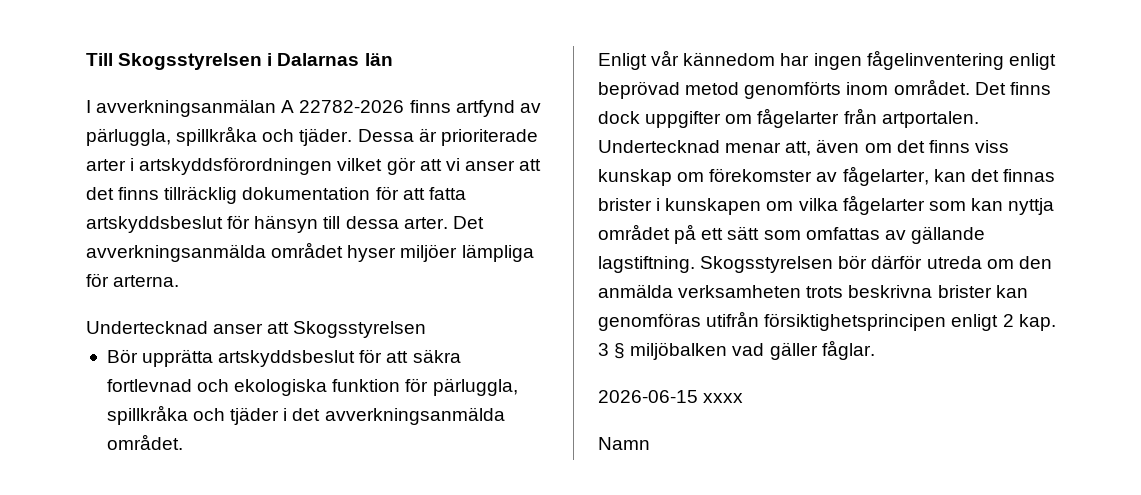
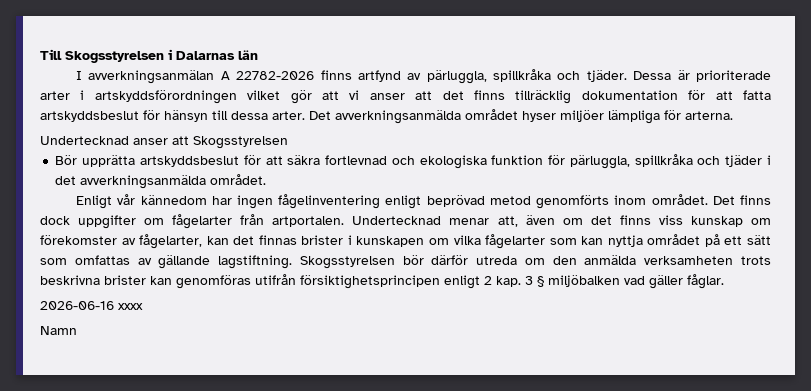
- 2026-06-15 xxxx
+ 2026-06-16 xxxx

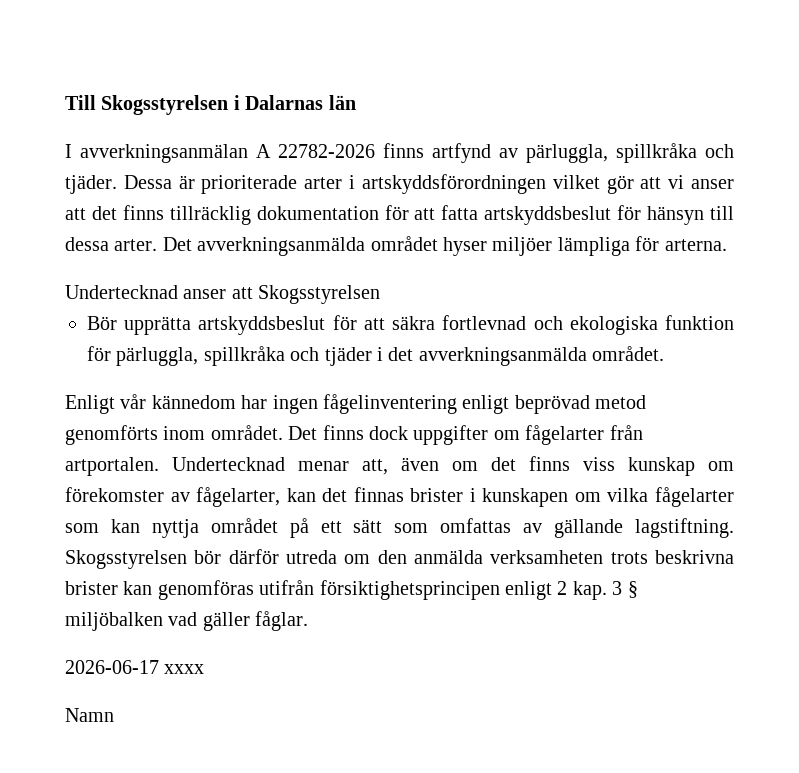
- 2026-06-16 xxxx
+ 2026-06-17 xxxx

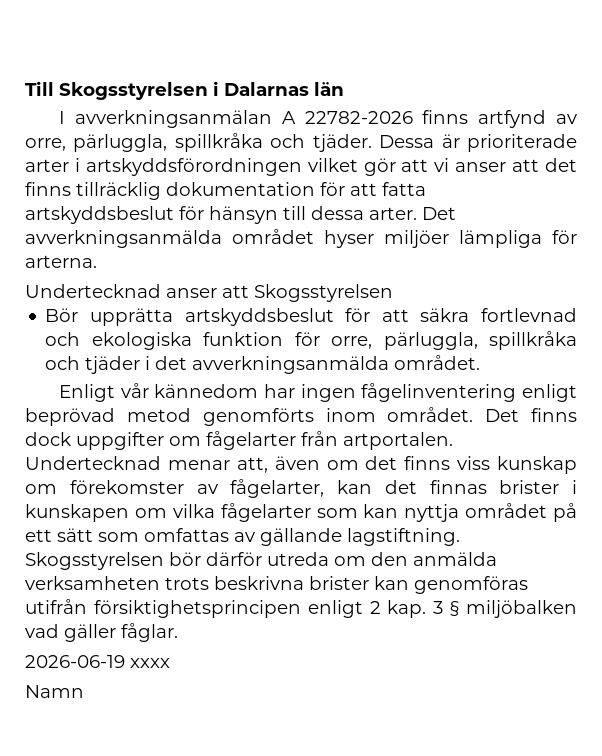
- I avverkningsanmälan A 22782-2026 finns artfynd av pärluggla, spillkråka och tjäder.
+ I avverkningsanmälan A 22782-2026 finns artfynd av orre, pärluggla, spillkråka och tjäder.
- Bör upprätta artskyddsbeslut för att säkra fortlevnad och ekologiska funktion för pärluggla, spillkråka och tjäder i det avverkningsanmälda området.
+ Bör upprätta artskyddsbeslut för att säkra fortlevnad och ekologiska funktion för orre, pärluggla, spillkråka och tjäder i det avverkningsanmälda området.
- 2026-06-17 xxxx
+ 2026-06-19 xxxx

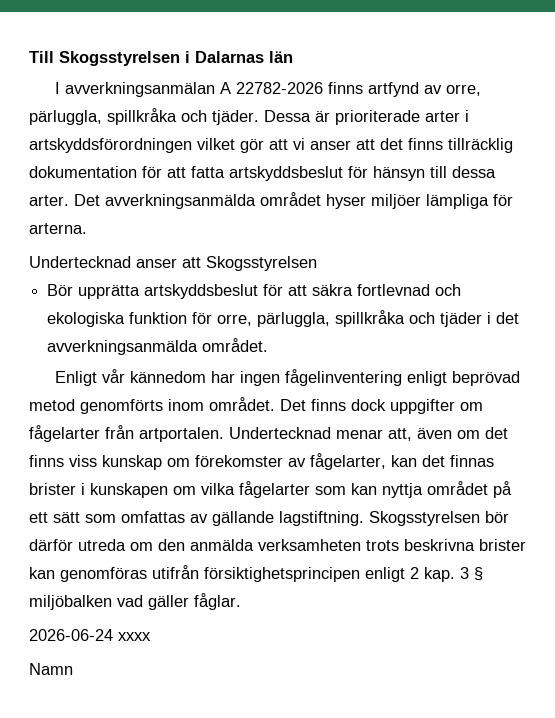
- 2026-06-19 xxxx
+ 2026-06-24 xxxx

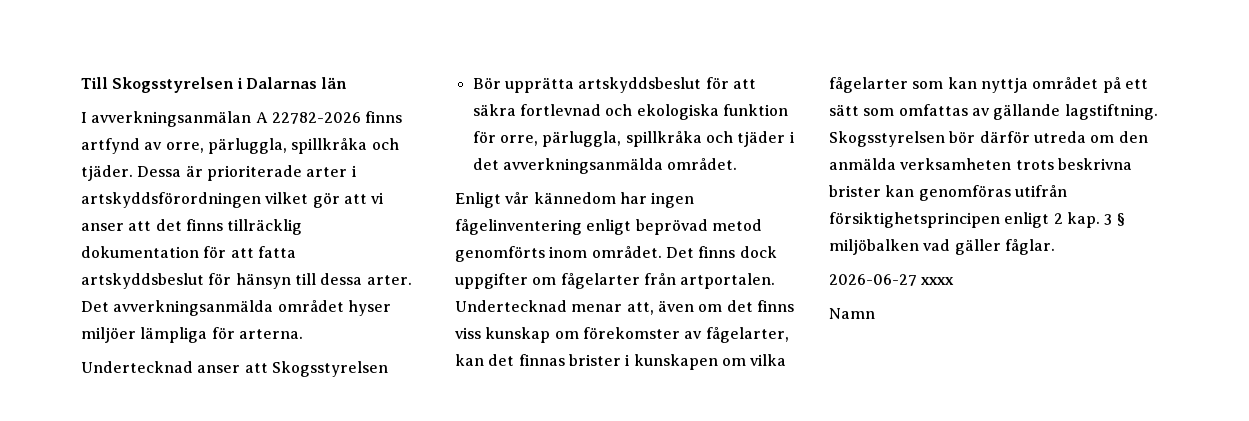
- 2026-06-24 xxxx
+ 2026-06-27 xxxx

